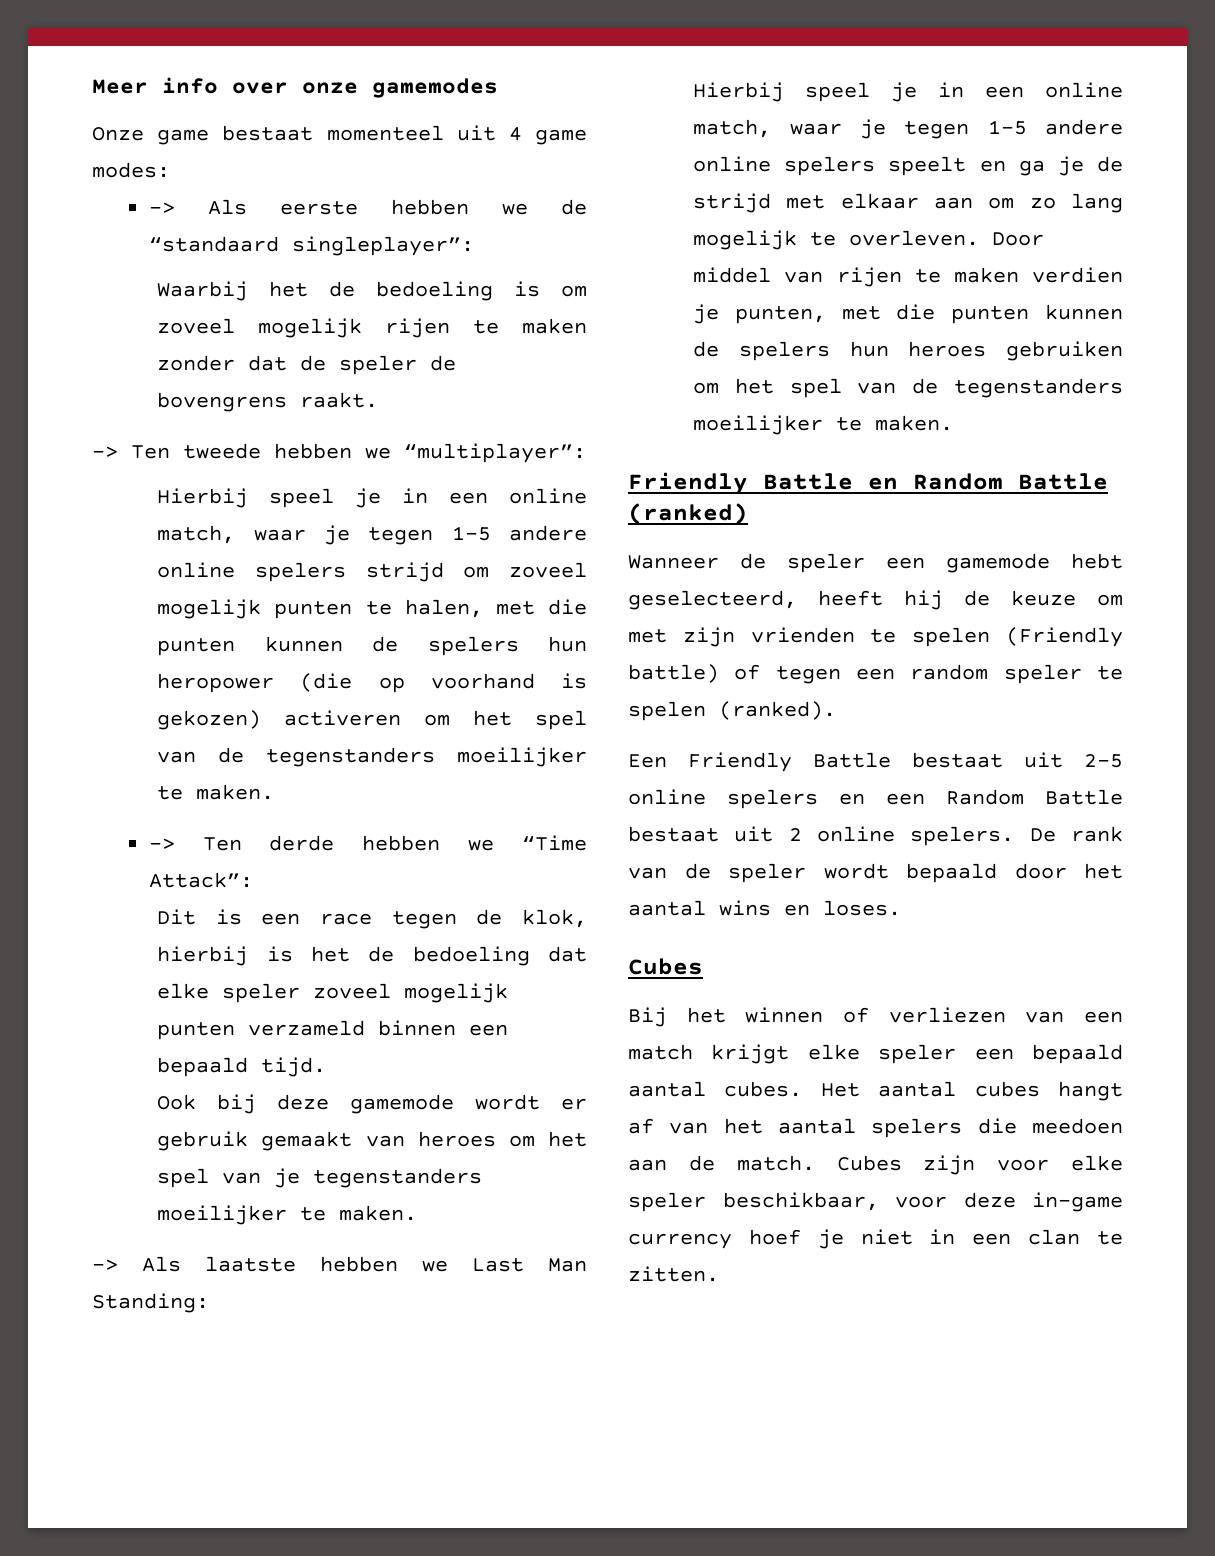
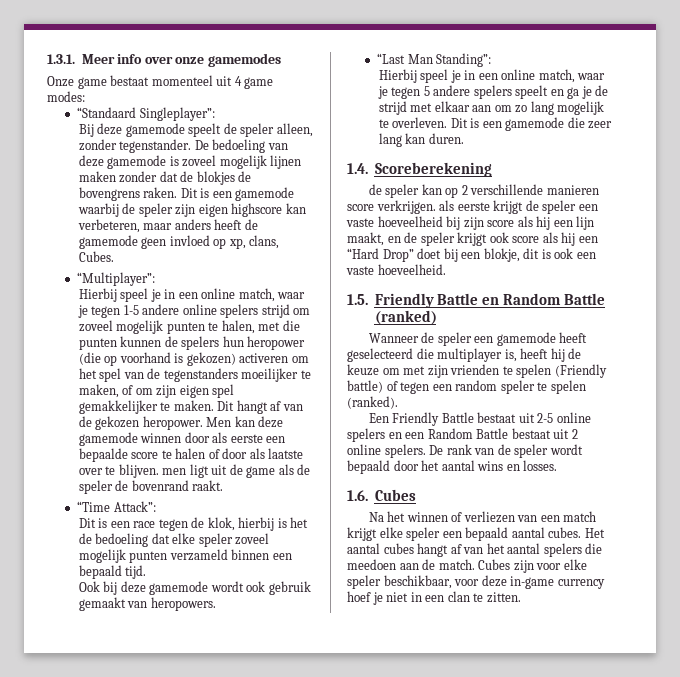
- Meer info over onze gamemodes
+ 1.3.1. Meer info over onze gamemodes
- -> Als eerste hebben we de “standaard singleplayer”:
- Waarbij het de bedoeling is om zoveel mogelijk rijen te maken zonder dat de speler de bovengrens raakt.
- -> Ten tweede hebben we “multiplayer”:
+ “Standaard Singleplayer”:
+ Bij deze gamemode speelt de speler alleen, zonder tegenstander. De bedoeling van deze gamemode is zoveel mogelijk lijnen maken zonder dat de blokjes de bovengrens raken. Dit is een gamemode waarbij de speler zijn eigen highscore kan verbeteren, maar anders heeft de gamemode geen invloed op xp, clans, Cubes.
+ “Multiplayer”:
- Hierbij speel je in een online match, waar je tegen 1-5 andere online spelers strijd om zoveel mogelijk punten te halen, met die punten kunnen de spelers hun heropower (die op voorhand is gekozen) activeren om het spel van de tegenstanders moeilijker te maken.
- -> Ten derde hebben we “Time Attack”:
+ Hierbij speel je in een online match, waar je tegen 1-5 andere online spelers strijd om zoveel mogelijk punten te halen, met die punten kunnen de spelers hun heropower (die op voorhand is gekozen) activeren om het spel van de tegenstanders moeilijker te maken, of om zijn eigen spel gemakkelijker te maken. Dit hangt af van de gekozen heropower. Men kan deze gamemode winnen door als eerste een bepaalde score te halen of door als laatste over te blijven. men ligt uit de game als de speler de bovenrand raakt.
+ “Time Attack”:
- Ook bij deze gamemode wordt er gebruik gemaakt van heroes om het spel van je tegenstanders moeilijker te maken.
- -> Als laatste hebben we Last Man Standing:
+ Ook bij deze gamemode wordt ook gebruik gemaakt van heropowers.
+ “Last Man Standing”:
- Hierbij speel je in een online match, waar je tegen 1-5 andere online spelers speelt en ga je de strijd met elkaar aan om zo lang mogelijk te overleven.
+ Hierbij speel je in een online match, waar je tegen 5 andere spelers speelt en ga je de strijd met elkaar aan om zo lang mogelijk te overleven.
- Door middel van rijen te maken verdien je punten, met die punten kunnen de spelers hun heroes gebruiken om het spel van de tegenstanders moeilijker te maken.
- Friendly Battle en Random Battle (ranked)
+ Dit is een gamemode die zeer lang kan duren.
+ 1.4. Scoreberekening
+ de speler kan op 2 verschillende manieren score verkrijgen. als eerste krijgt de speler een vaste hoeveelheid bij zijn score als hij een lijn maakt, en de speler krijgt ook score als hij een “Hard Drop” doet bij een blokje, dit is ook een vaste hoeveelheid.
+ 1.5. Friendly Battle en Random Battle (ranked)
- Wanneer de speler een gamemode hebt geselecteerd, heeft hij de keuze om met zijn vrienden te spelen (Friendly battle) of tegen een random speler te spelen (ranked).
+ Wanneer de speler een gamemode heeft geselecteerd die multiplayer is, heeft hij de keuze om met zijn vrienden te spelen (Friendly battle) of tegen een random speler te spelen (ranked).
- De rank van de speler wordt bepaald door het aantal wins en loses.
- Cubes
+ De rank van de speler wordt bepaald door het aantal wins en losses.
+ 1.6. Cubes
- Bij het winnen of verliezen van een match krijgt elke speler een bepaald aantal cubes.
+ Na het winnen of verliezen van een match krijgt elke speler een bepaald aantal cubes.

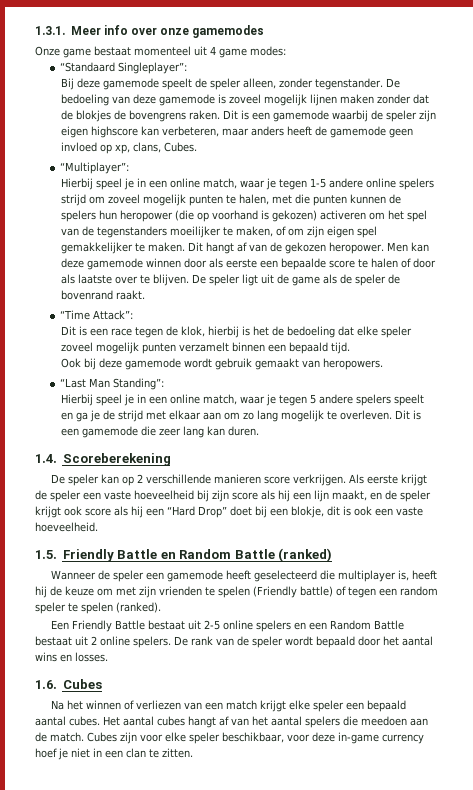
- Men kan deze gamemode winnen door als eerste een bepaalde score te halen of door als laatste over te blijven. men ligt uit de game als de speler de bovenrand raakt.
+ Men kan deze gamemode winnen door als eerste een bepaalde score te halen of door als laatste over te blijven. De speler ligt uit de game als de speler de bovenrand raakt.
- Dit is een race tegen de klok, hierbij is het de bedoeling dat elke speler zoveel mogelijk punten verzameld binnen een bepaald tijd.
+ Dit is een race tegen de klok, hierbij is het de bedoeling dat elke speler zoveel mogelijk punten verzamelt binnen een bepaald tijd.
- Ook bij deze gamemode wordt ook gebruik gemaakt van heropowers.
+ Ook bij deze gamemode wordt gebruik gemaakt van heropowers.
- de speler kan op 2 verschillende manieren score verkrijgen. als eerste krijgt de speler een vaste hoeveelheid bij zijn score als hij een lijn maakt, en de speler krijgt ook score als hij een “Hard Drop” doet bij een blokje, dit is ook een vaste hoeveelheid.
+ De speler kan op 2 verschillende manieren score verkrijgen. Als eerste krijgt de speler een vaste hoeveelheid bij zijn score als hij een lijn maakt, en de speler krijgt ook score als hij een “Hard Drop” doet bij een blokje, dit is ook een vaste hoeveelheid.

